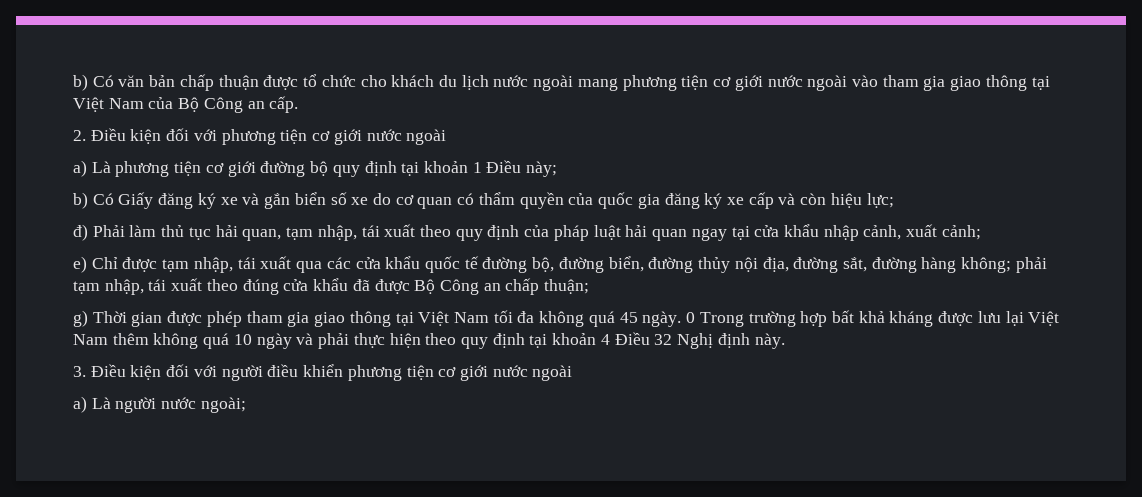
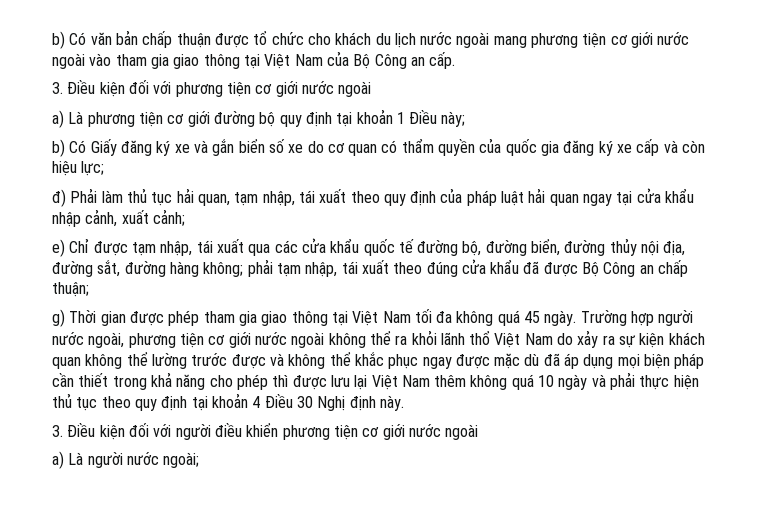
- 2. Điều kiện đối với phương tiện cơ giới nước ngoài
+ 3. Điều kiện đối với phương tiện cơ giới nước ngoài
- 0 Trong trường hợp bất khả kháng được lưu lại Việt Nam thêm không quá 10 ngày và phải thực hiện theo quy định tại khoản 4 Điều 32 Nghị định này.
+ Trường hợp người nước ngoài, phương tiện cơ giới nước ngoài không thể ra khỏi lãnh thổ Việt Nam do xảy ra sự kiện khách quan không thể lường trước được và không thể khắc phục ngay được mặc dù đã áp dụng mọi biện pháp cần thiết trong khả năng cho phép thì được lưu lại Việt Nam thêm không quá 10 ngày và phải thực hiện thủ tục theo quy định tại khoản 4 Điều 30 Nghị định này.

